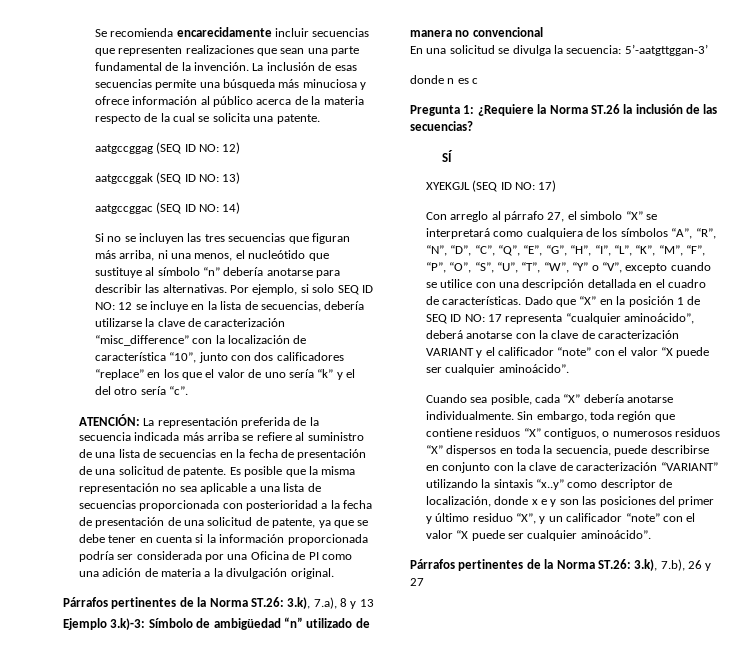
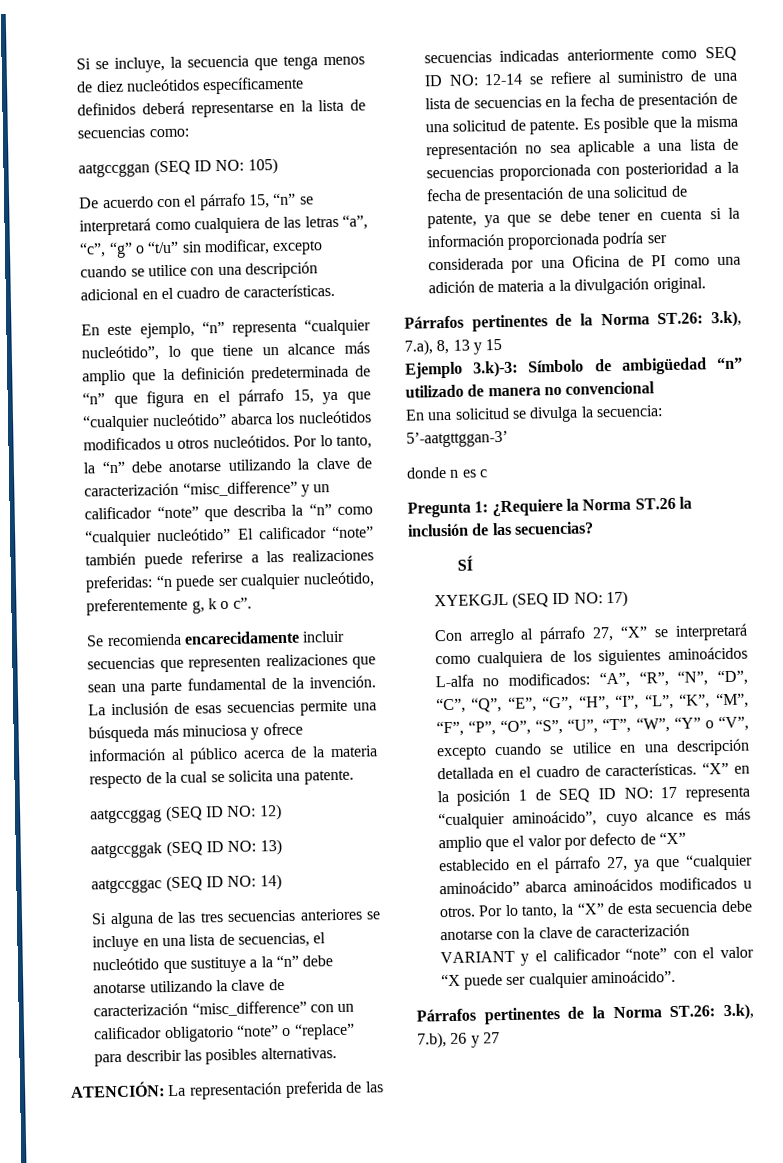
+ Si se incluye, la secuencia que tenga menos de diez nucleótidos específicamente definidos deberá representarse en la lista de secuencias como:
+ aatgccggan (SEQ ID NO: 105)
+ De acuerdo con el párrafo 15, “n” se interpretará como cualquiera de las letras “a”, “c”, “g” o “t/u” sin modificar, excepto cuando se utilice con una descripción adicional en el cuadro de características.
+ En este ejemplo, “n” representa “cualquier nucleótido”, lo que tiene un alcance más amplio que la definición predeterminada de “n” que figura en el párrafo 15, ya que “cualquier nucleótido” abarca los nucleótidos modificados u otros nucleótidos. Por lo tanto, la “n” debe anotarse utilizando la clave de caracterización “misc_difference” y un calificador “note” que describa la “n” como “cualquier nucleótido” El calificador “note” también puede referirse a las realizaciones preferidas: “n puede ser cualquier nucleótido, preferentemente g, k o c”.
- Si no se incluyen las tres secuencias que figuran más arriba, ni una menos, el nucleótido que sustituye al símbolo “n” debería anotarse para describir las alternativas. Por ejemplo, si solo SEQ ID NO: 12 se incluye en la lista de secuencias, debería utilizarse la clave de caracterización “misc_difference” con la localización de característica “10”, junto con dos calificadores “replace” en los que el valor de uno sería “k” y el del otro sería “c”.
+ Si alguna de las tres secuencias anteriores se incluye en una lista de secuencias, el nucleótido que sustituye a la “n” debe anotarse utilizando la clave de caracterización “misc_difference” con un calificador obligatorio “note” o “replace” para describir las posibles alternativas.
- ATENCIÓN: La representación preferida de la secuencia indicada más arriba se refiere al suministro de una lista de secuencias en la fecha de presentación de una solicitud de patente.
+ ATENCIÓN: La representación preferida de las secuencias indicadas anteriormente como SEQ ID NO: 12-14 se refiere al suministro de una lista de secuencias en la fecha de presentación de una solicitud de patente.
- Párrafos pertinentes de la Norma ST.26: 3.k), 7.a), 8 y 13
+ Párrafos pertinentes de la Norma ST.26: 3.k), 7.a), 8, 13 y 15
- Con arreglo al párrafo 27, el simbolo “X” se interpretará como cualquiera de los símbolos “A”, “R”, “N”, “D”, “C”, “Q”, “E”, “G”, “H”, “I”, “L”, “K”, “M”, “F”, “P”, “O”, “S”, “U”, “T”, “W”, “Y” o “V”, excepto cuando se utilice con una descripción detallada en el cuadro de características.
+ Con arreglo al párrafo 27, “X” se interpretará como cualquiera de los siguientes aminoácidos L-alfa no modificados: “A”, “R”, “N”, “D”, “C”, “Q”, “E”, “G”, “H”, “I”, “L”, “K”, “M”, “F”, “P”, “O”, “S”, “U”, “T”, “W”, “Y” o “V”, excepto cuando se utilice en una descripción detallada en el cuadro de características.
- Dado que “X” en la posición 1 de SEQ ID NO: 17 representa “cualquier aminoácido”, deberá anotarse con la clave de caracterización VARIANT y el calificador “note” con el valor “X puede ser cualquier aminoácido”.
+ “X” en la posición 1 de SEQ ID NO: 17 representa “cualquier aminoácido”, cuyo alcance es más amplio que el valor por defecto de “X” establecido en el párrafo 27, ya que “cualquier aminoácido” abarca aminoácidos modificados u otros. Por lo tanto, la “X” de esta secuencia debe anotarse con la clave de caracterización VARIANT y el calificador “note” con el valor “X puede ser cualquier aminoácido”.
- Cuando sea posible, cada “X” debería anotarse individualmente. Sin embargo, toda región que contiene residuos “X” contiguos, o numerosos residuos “X” dispersos en toda la secuencia, puede describirse en conjunto con la clave de caracterización “VARIANT” utilizando la sintaxis “x..y” como descriptor de localización, donde x e y son las posiciones del primer y último residuo “X”, y un calificador “note” con el valor “X puede ser cualquier aminoácido”.

